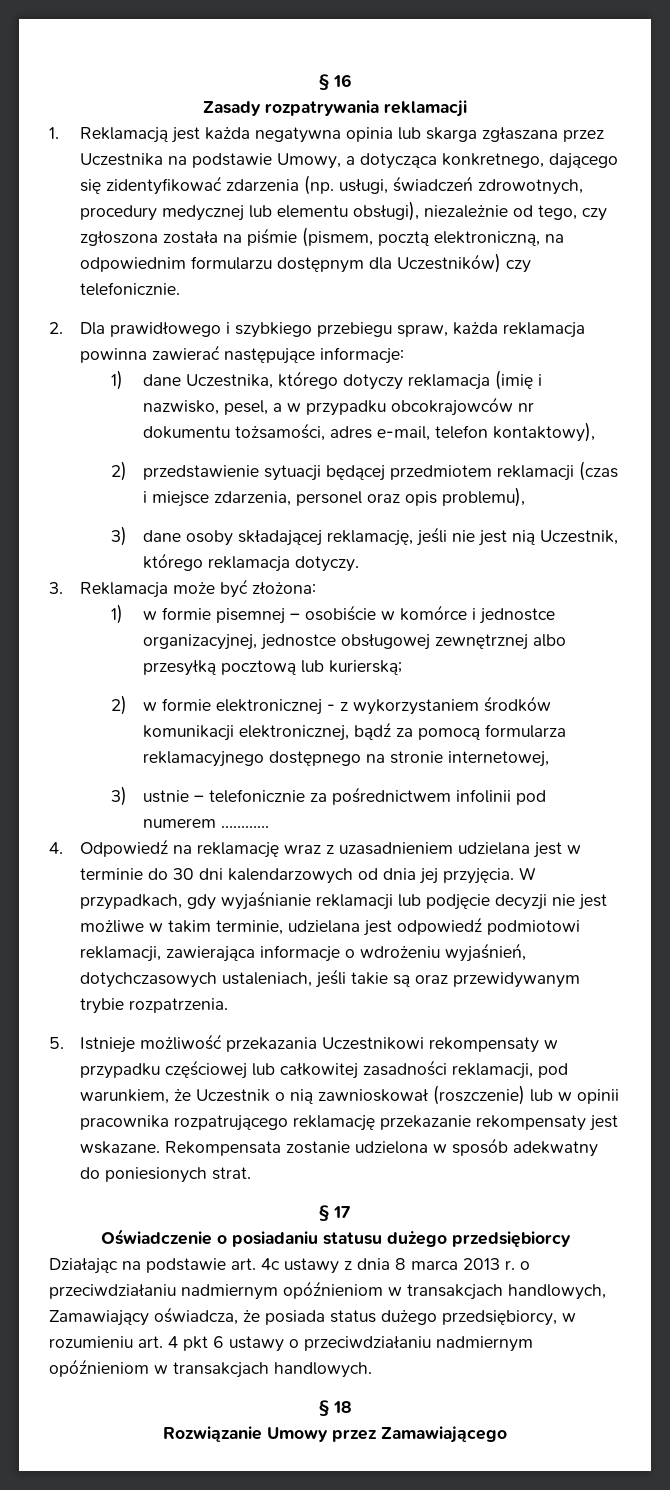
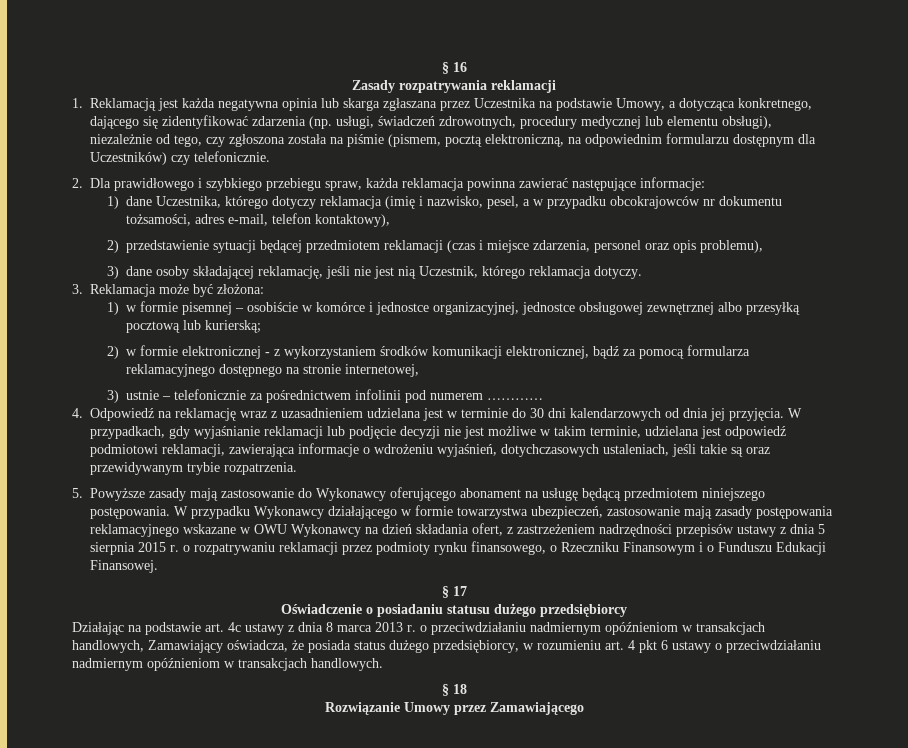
- 5. Istnieje możliwość przekazania Uczestnikowi rekompensaty w przypadku częściowej lub całkowitej zasadności reklamacji, pod warunkiem, że Uczestnik o nią zawnioskował (roszczenie) lub w opinii pracownika rozpatrującego reklamację przekazanie rekompensaty jest wskazane. Rekompensata zostanie udzielona w sposób adekwatny do poniesionych strat.
+ 5. Powyższe zasady mają zastosowanie do Wykonawcy oferującego abonament na usługę będącą przedmiotem niniejszego postępowania. W przypadku Wykonawcy działającego w formie towarzystwa ubezpieczeń, zastosowanie mają zasady postępowania reklamacyjnego wskazane w OWU Wykonawcy na dzień składania ofert, z zastrzeżeniem nadrzędności przepisów ustawy z dnia 5 sierpnia 2015 r. o rozpatrywaniu reklamacji przez podmioty rynku finansowego, o Rzeczniku Finansowym i o Funduszu Edukacji Finansowej.

